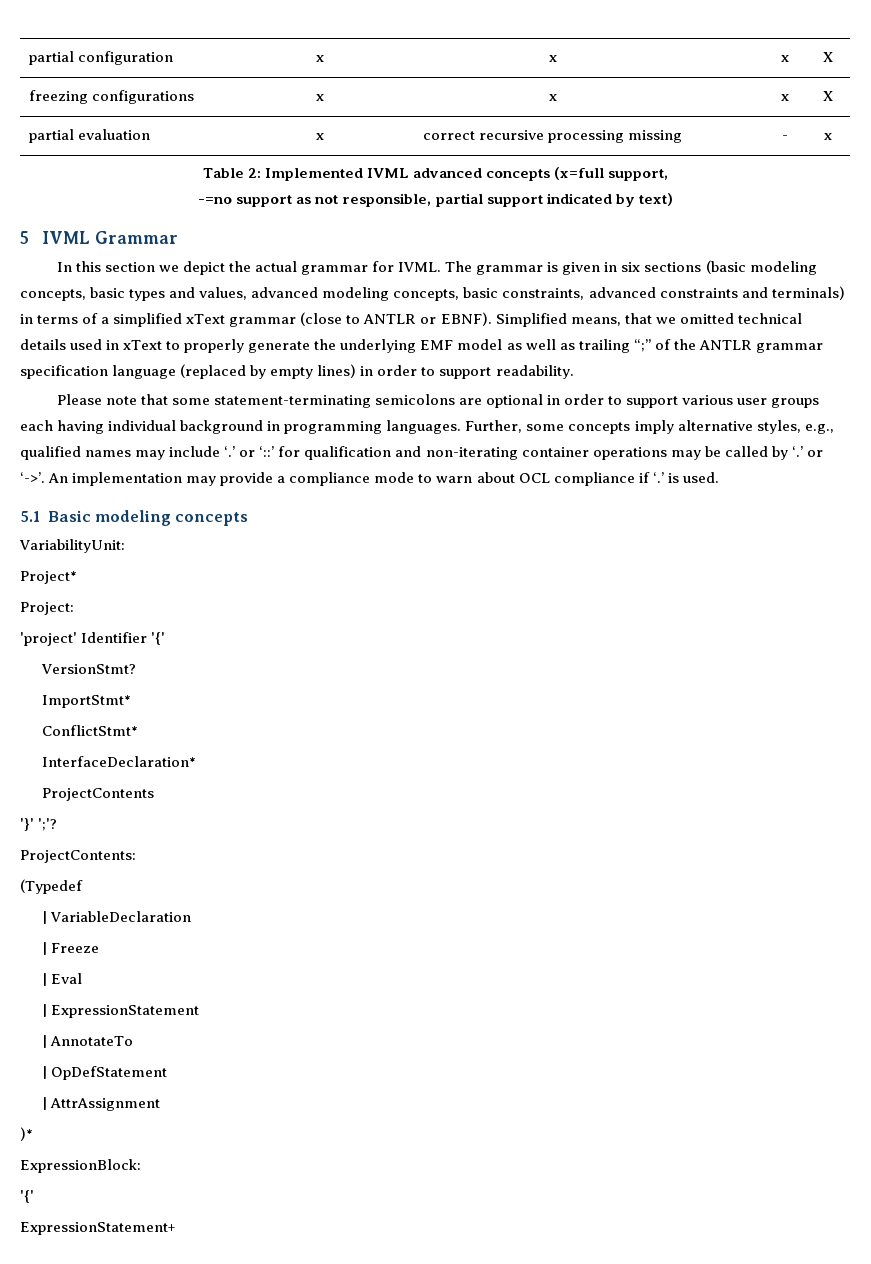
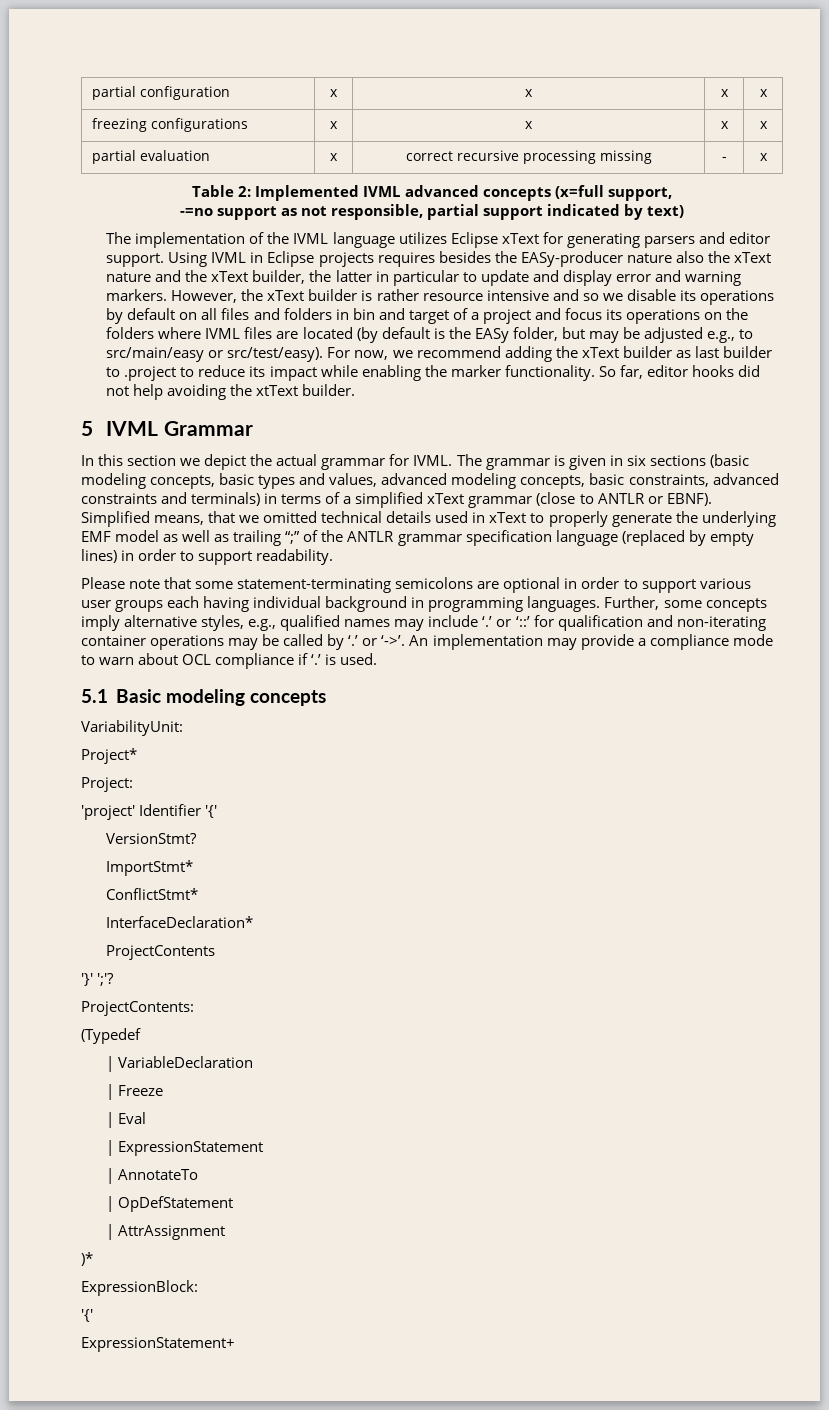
- partial configuration | x | x | x | X
+ partial configuration | x | x | x | x
- freezing configurations | x | x | x | X
+ freezing configurations | x | x | x | x
+ The implementation of the IVML language utilizes Eclipse xText for generating parsers and editor support. Using IVML in Eclipse projects requires besides the EASy-producer nature also the xText nature and the xText builder, the latter in particular to update and display error and warning markers. However, the xText builder is rather resource intensive and so we disable its operations by default on all files and folders in bin and target of a project and focus its operations on the folders where IVML files are located (by default is the EASy folder, but may be adjusted e.g., to src/main/easy or src/test/easy). For now, we recommend adding the xText builder as last builder to .project to reduce its impact while enabling the marker functionality. So far, editor hooks did not help avoiding the xtText builder.

